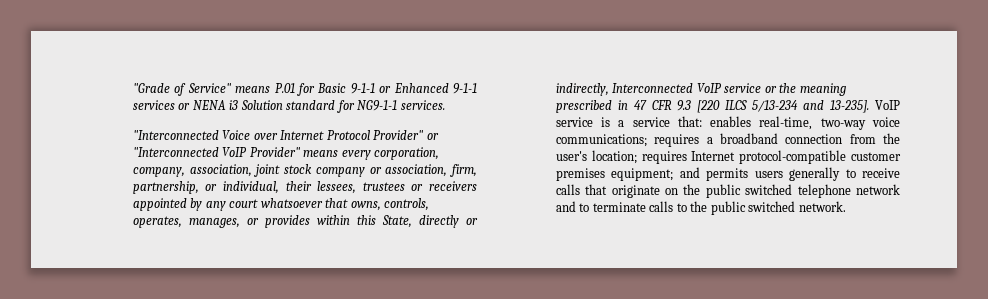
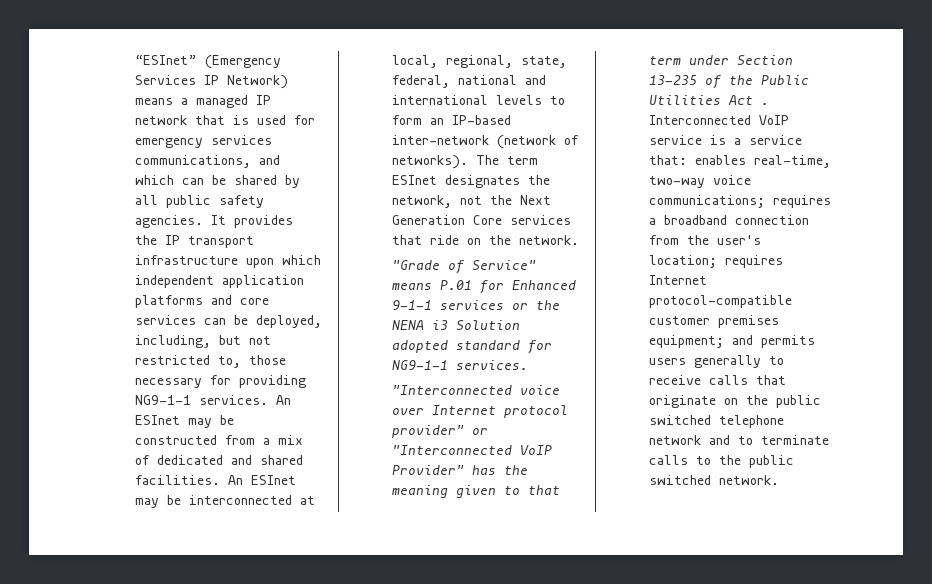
+ “ESInet” (Emergency Services IP Network) means a managed IP network that is used for emergency services communications, and which can be shared by all public safety agencies. It provides the IP transport infrastructure upon which independent application platforms and core services can be deployed, including, but not restricted to, those necessary for providing NG9-1-1 services. An ESInet may be constructed from a mix of dedicated and shared facilities. An ESInet may be interconnected at local, regional, state, federal, national and international levels to form an IP-based inter-network (network of networks). The term ESInet designates the network, not the Next Generation Core services that ride on the network.
- "Grade of Service" means P.01 for Basic 9-1-1 or Enhanced 9-1-1 services or NENA i3 Solution standard for NG9-1-1 services.
+ "Grade of Service" means P.01 for Enhanced 9-1-1 services or the NENA i3 Solution adopted standard for NG9-1-1 services.
- "Interconnected Voice over Internet Protocol Provider" or "Interconnected VoIP Provider" means every corporation, company, association, joint stock company or association, firm, partnership, or individual, their lessees, trustees or receivers appointed by any court whatsoever that owns, controls, operates, manages, or provides within this State, directly or indirectly, Interconnected VoIP service or the meaning prescribed in 47 CFR 9.3 [220 ILCS 5/13-234 and 13-235]. VoIP service is a service that: enables real-time, two-way voice communications; requires a broadband connection from the user's location; requires Internet protocol-compatible customer premises equipment; and permits users generally to receive calls that originate on the public switched telephone network and to terminate calls to the public switched network.
+ "Interconnected voice over Internet protocol provider" or "Interconnected VoIP Provider" has the meaning given to that term under Section 13-235 of the Public Utilities Act . Interconnected VoIP service is a service that: enables real-time, two-way voice communications; requires a broadband connection from the user's location; requires Internet protocol-compatible customer premises equipment; and permits users generally to receive calls that originate on the public switched telephone network and to terminate calls to the public switched network.

